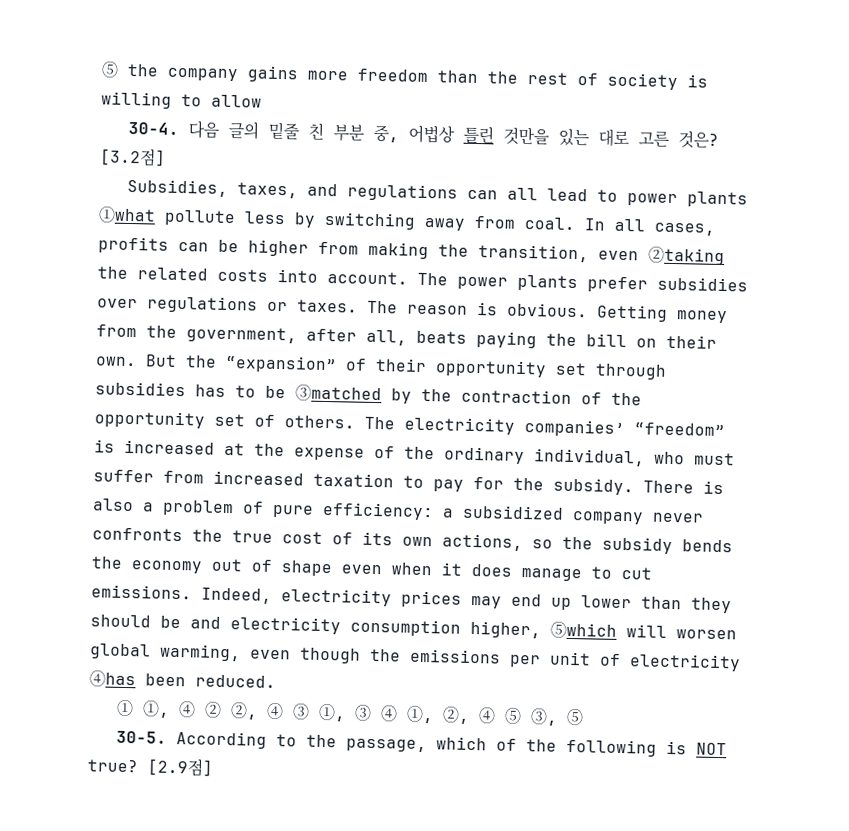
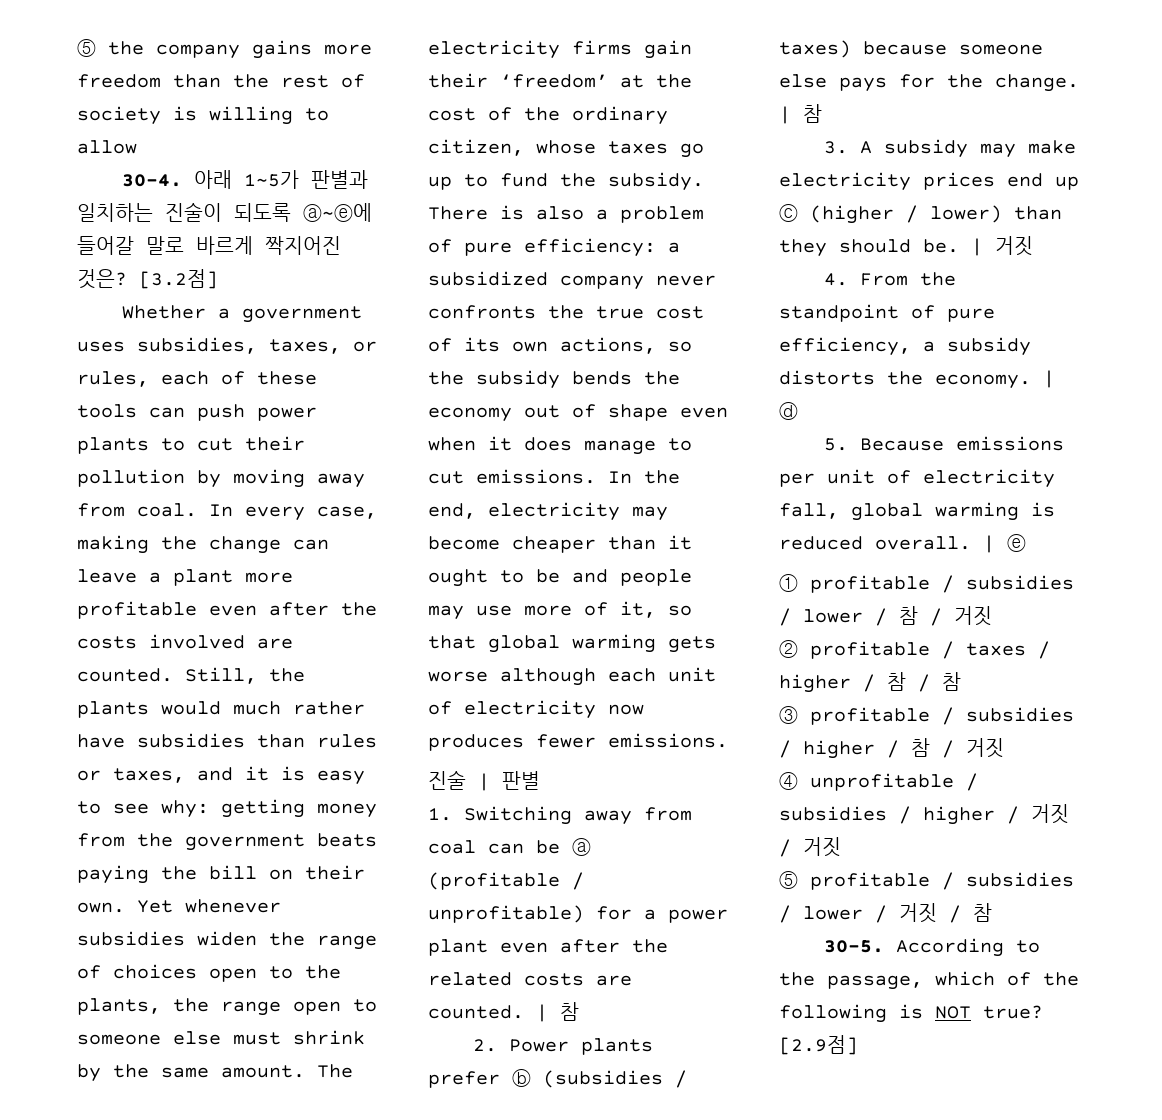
- 다음 글의 밑줄 친 부분 중, 어법상 틀린 것만을 있는 대로 고른 것은? [3.2점]
- Subsidies, taxes, and regulations can all lead to power plants ①what pollute less by switching away from coal. In all cases, profits can be higher from making the transition, even ②taking the related costs into account. The power plants prefer subsidies over regulations or taxes. The reason is obvious. Getting money from the government, after all, beats paying the bill on their own.
+ 아래 1~5가 판별과 일치하는 진술이 되도록 ⓐ~ⓔ에 들어갈 말로 바르게 짝지어진 것은? [3.2점]
+ Whether a government uses subsidies, taxes, or rules, each of these tools can push power plants to cut their pollution by moving away from coal. In every case, making the change can leave a plant more profitable even after the costs involved are counted. Still, the plants would much rather have subsidies than rules or taxes, and it is easy to see why: getting money from the government beats paying the bill on their own.
- But the “expansion” of their opportunity set through subsidies has to be ③matched by the contraction of the opportunity set of others. The electricity companies’ “freedom” is increased at the expense of the ordinary individual, who must suffer from increased taxation to pay for the subsidy.
+ Yet whenever subsidies widen the range of choices open to the plants, the range open to someone else must shrink by the same amount. The electricity firms gain their ‘freedom’ at the cost of the ordinary citizen, whose taxes go up to fund the subsidy.
- Indeed, electricity prices may end up lower than they should be and electricity consumption higher, ⑤which will worsen global warming, even though the emissions per unit of electricity ④has been reduced.
- ① ①, ④ ② ②, ④ ③ ①, ③ ④ ①, ②, ④ ⑤ ③, ⑤
+ In the end, electricity may become cheaper than it ought to be and people may use more of it, so that global warming gets worse although each unit of electricity now produces fewer emissions.
+ 진술 | 판별
+ 1. Switching away from coal can be ⓐ (profitable / unprofitable) for a power plant even after the related costs are counted. | 참
+ 2. Power plants prefer ⓑ (subsidies / taxes) because someone else pays for the change. | 참
+ 3. A subsidy may make electricity prices end up ⓒ (higher / lower) than they should be. | 거짓
+ 4. From the standpoint of pure efficiency, a subsidy distorts the economy. | ⓓ
+ 5. Because emissions per unit of electricity fall, global warming is reduced overall. | ⓔ
+ ① profitable / subsidies / lower / 참 / 거짓
+ ② profitable / taxes / higher / 참 / 참
+ ③ profitable / subsidies / higher / 참 / 거짓
+ ④ unprofitable / subsidies / higher / 거짓 / 거짓
+ ⑤ profitable / subsidies / lower / 거짓 / 참

